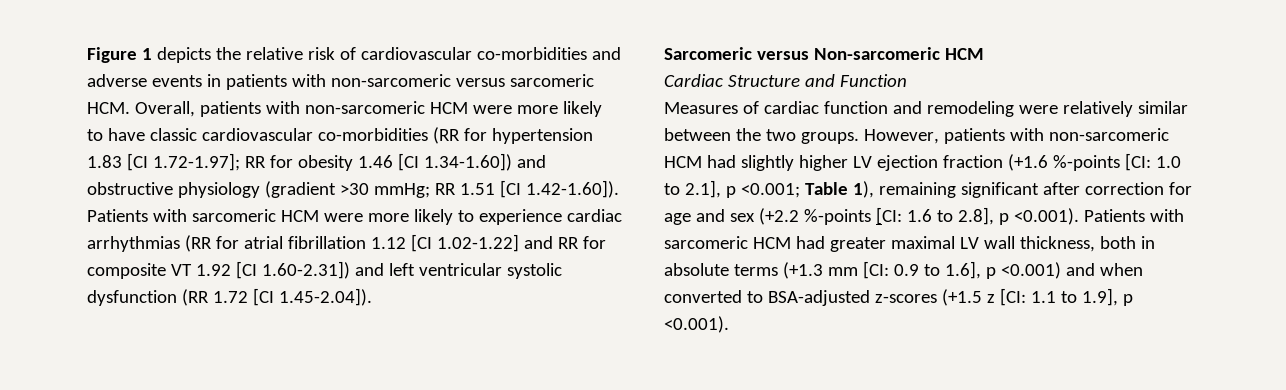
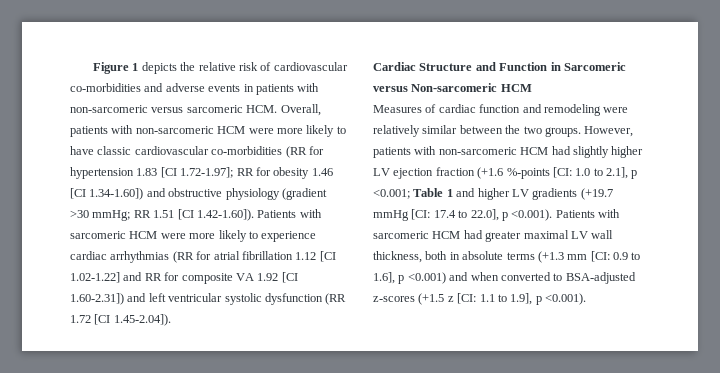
- RR 1.51 [CI 1.42-1.60]). Patients with sarcomeric HCM were more likely to experience cardiac arrhythmias (RR for atrial fibrillation 1.12 [CI 1.02-1.22] and RR for composite VT 1.92 [CI 1.60-2.31]) and left ventricular systolic dysfunction (RR 1.72 [CI 1.45-2.04]).
+ RR 1.51 [CI 1.42-1.60]). Patients with sarcomeric HCM were more likely to experience cardiac arrhythmias (RR for atrial fibrillation 1.12 [CI 1.02-1.22] and RR for composite VA 1.92 [CI 1.60-2.31]) and left ventricular systolic dysfunction (RR 1.72 [CI 1.45-2.04]).
- Sarcomeric versus Non-sarcomeric HCM
+ Cardiac Structure and Function in Sarcomeric versus Non-sarcomeric HCM
- Cardiac Structure and Function
- However, patients with non-sarcomeric HCM had slightly higher LV ejection fraction (+1.6 %-points [CI: 1.0 to 2.1], p <0.001; Table 1), remaining significant after correction for age and sex (+2.2 %-points [CI: 1.6 to 2.8], p <0.001). Patients with sarcomeric HCM had greater maximal LV wall thickness, both in absolute terms (+1.3 mm [CI: 0.9 to 1.6], p <0.001) and when converted to BSA-adjusted z-scores (+1.5 z [CI: 1.1 to 1.9], p <0.001).
+ However, patients with non-sarcomeric HCM had slightly higher LV ejection fraction (+1.6 %-points [CI: 1.0 to 2.1], p <0.001; Table 1 and higher LV gradients (+19.7 mmHg [CI: 17.4 to 22.0], p <0.001). Patients with sarcomeric HCM had greater maximal LV wall thickness, both in absolute terms (+1.3 mm [CI: 0.9 to 1.6], p <0.001) and when converted to BSA-adjusted z-scores (+1.5 z [CI: 1.1 to 1.9], p <0.001).

